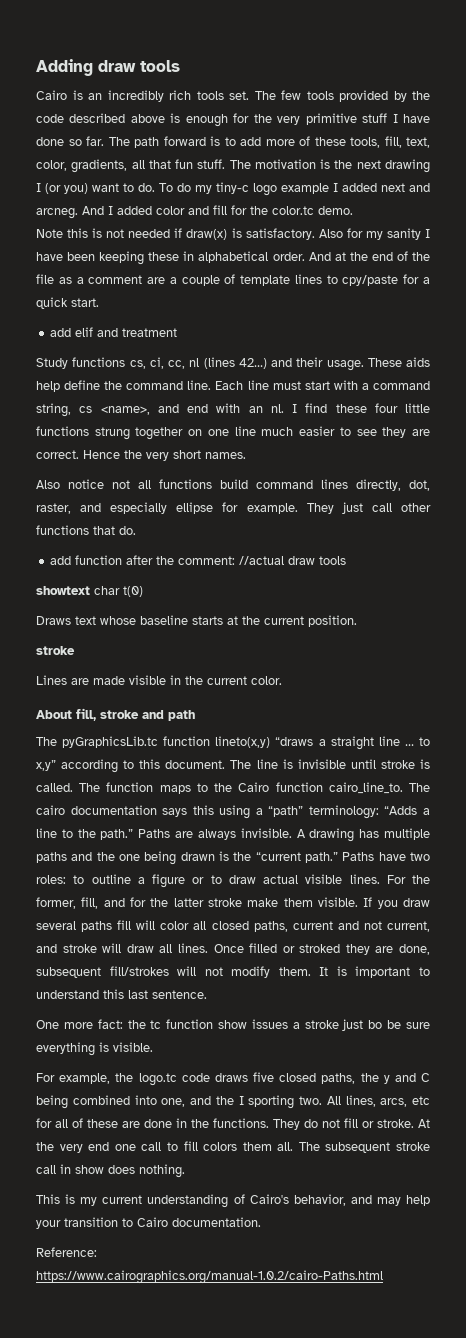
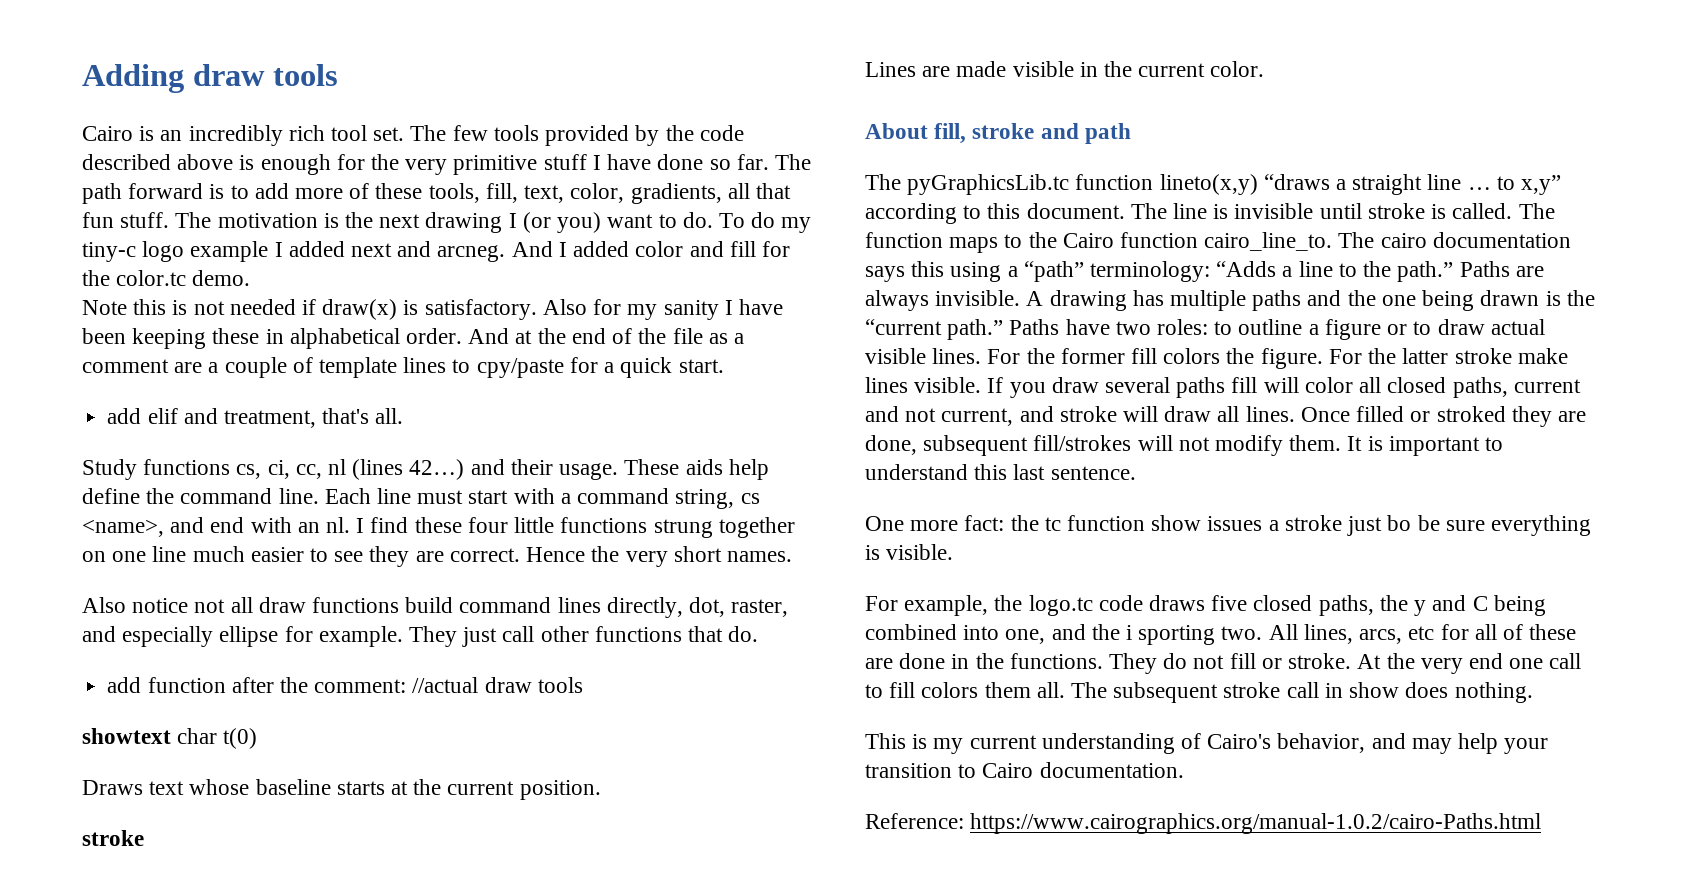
- Cairo is an incredibly rich tools set.
+ Cairo is an incredibly rich tool set.
- add elif and treatment
+ add elif and treatment, that's all.
- Also notice not all functions build command lines directly, dot, raster, and especially ellipse for example.
+ Also notice not all draw functions build command lines directly, dot, raster, and especially ellipse for example.
- For the former, fill, and for the latter stroke make them visible.
+ For the former fill colors the figure. For the latter stroke make lines visible.
- For example, the logo.tc code draws five closed paths, the y and C being combined into one, and the I sporting two.
+ For example, the logo.tc code draws five closed paths, the y and C being combined into one, and the i sporting two.

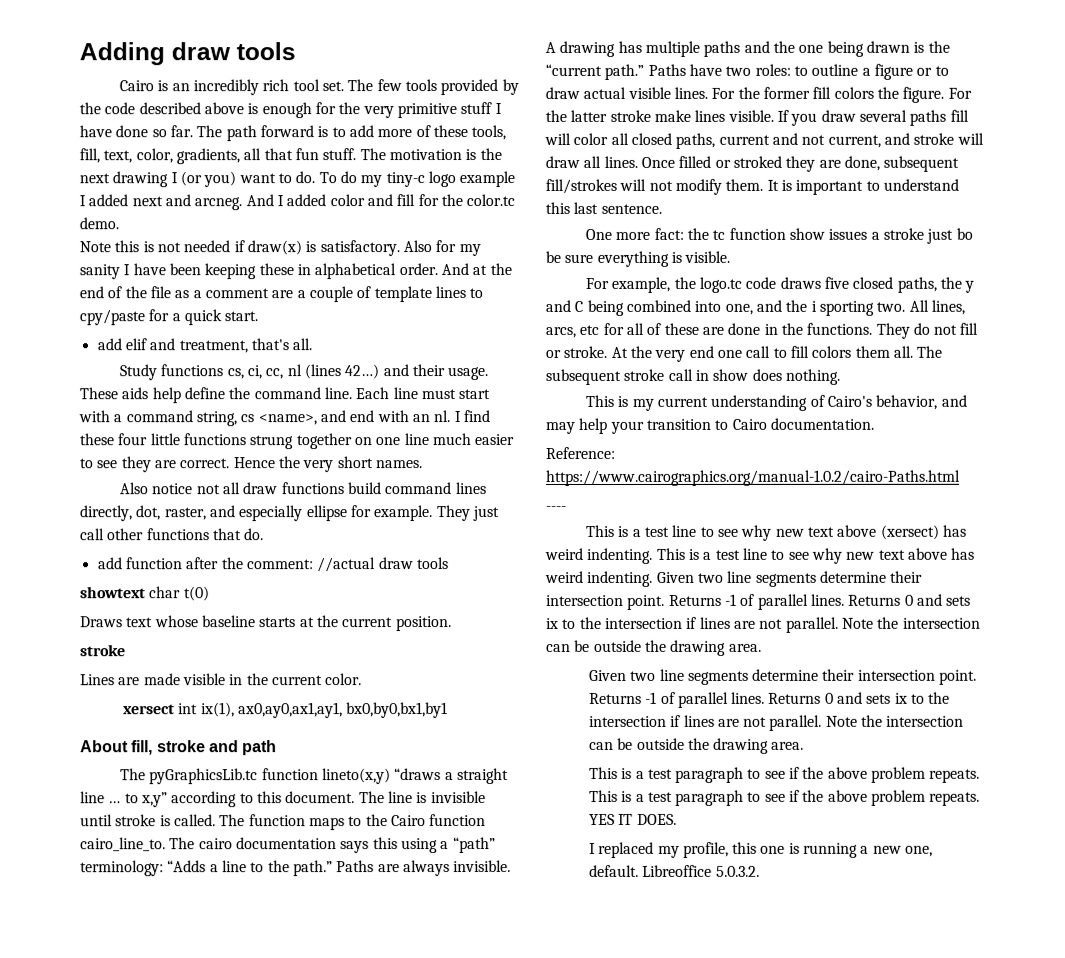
+ xersect int ix(1), ax0,ay0,ax1,ay1, bx0,by0,bx1,by1
+ ----
+ This is a test line to see why new text above (xersect) has weird indenting. This is a test line to see why new text above has weird indenting. Given two line segments determine their intersection point. Returns -1 of parallel lines. Returns 0 and sets ix to the intersection if lines are not parallel. Note the intersection can be outside the drawing area.
+ Given two line segments determine their intersection point. Returns -1 of parallel lines. Returns 0 and sets ix to the intersection if lines are not parallel. Note the intersection can be outside the drawing area.
+ This is a test paragraph to see if the above problem repeats. This is a test paragraph to see if the above problem repeats. YES IT DOES.
+ I replaced my profile, this one is running a new one, default. Libreoffice 5.0.3.2.

